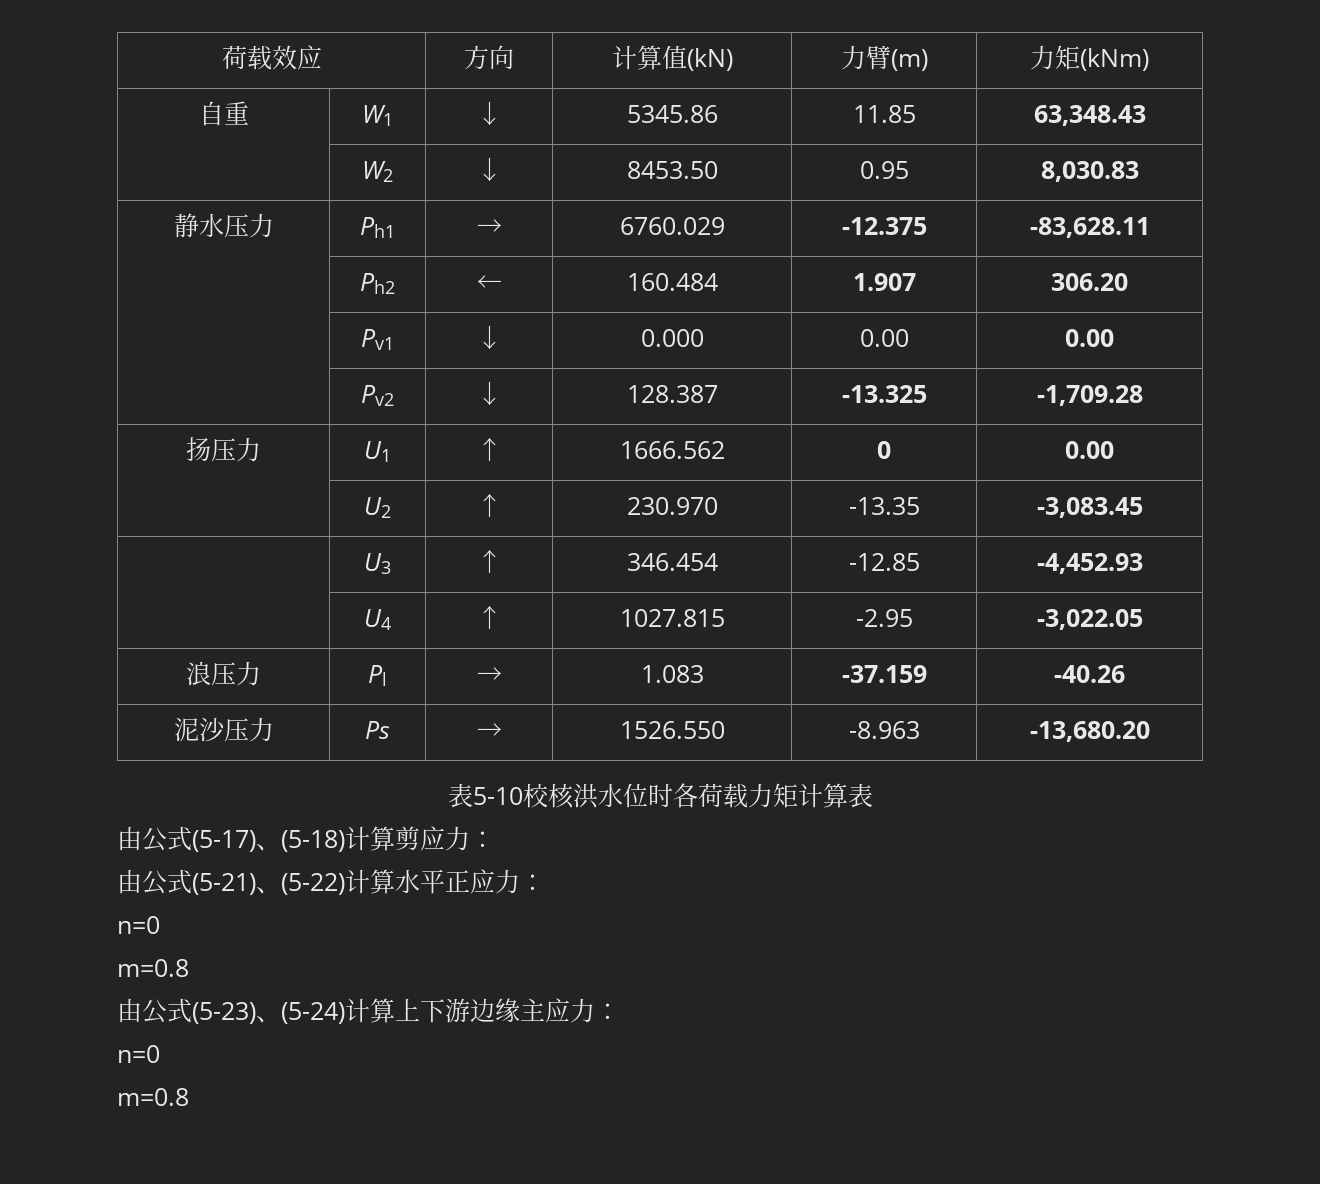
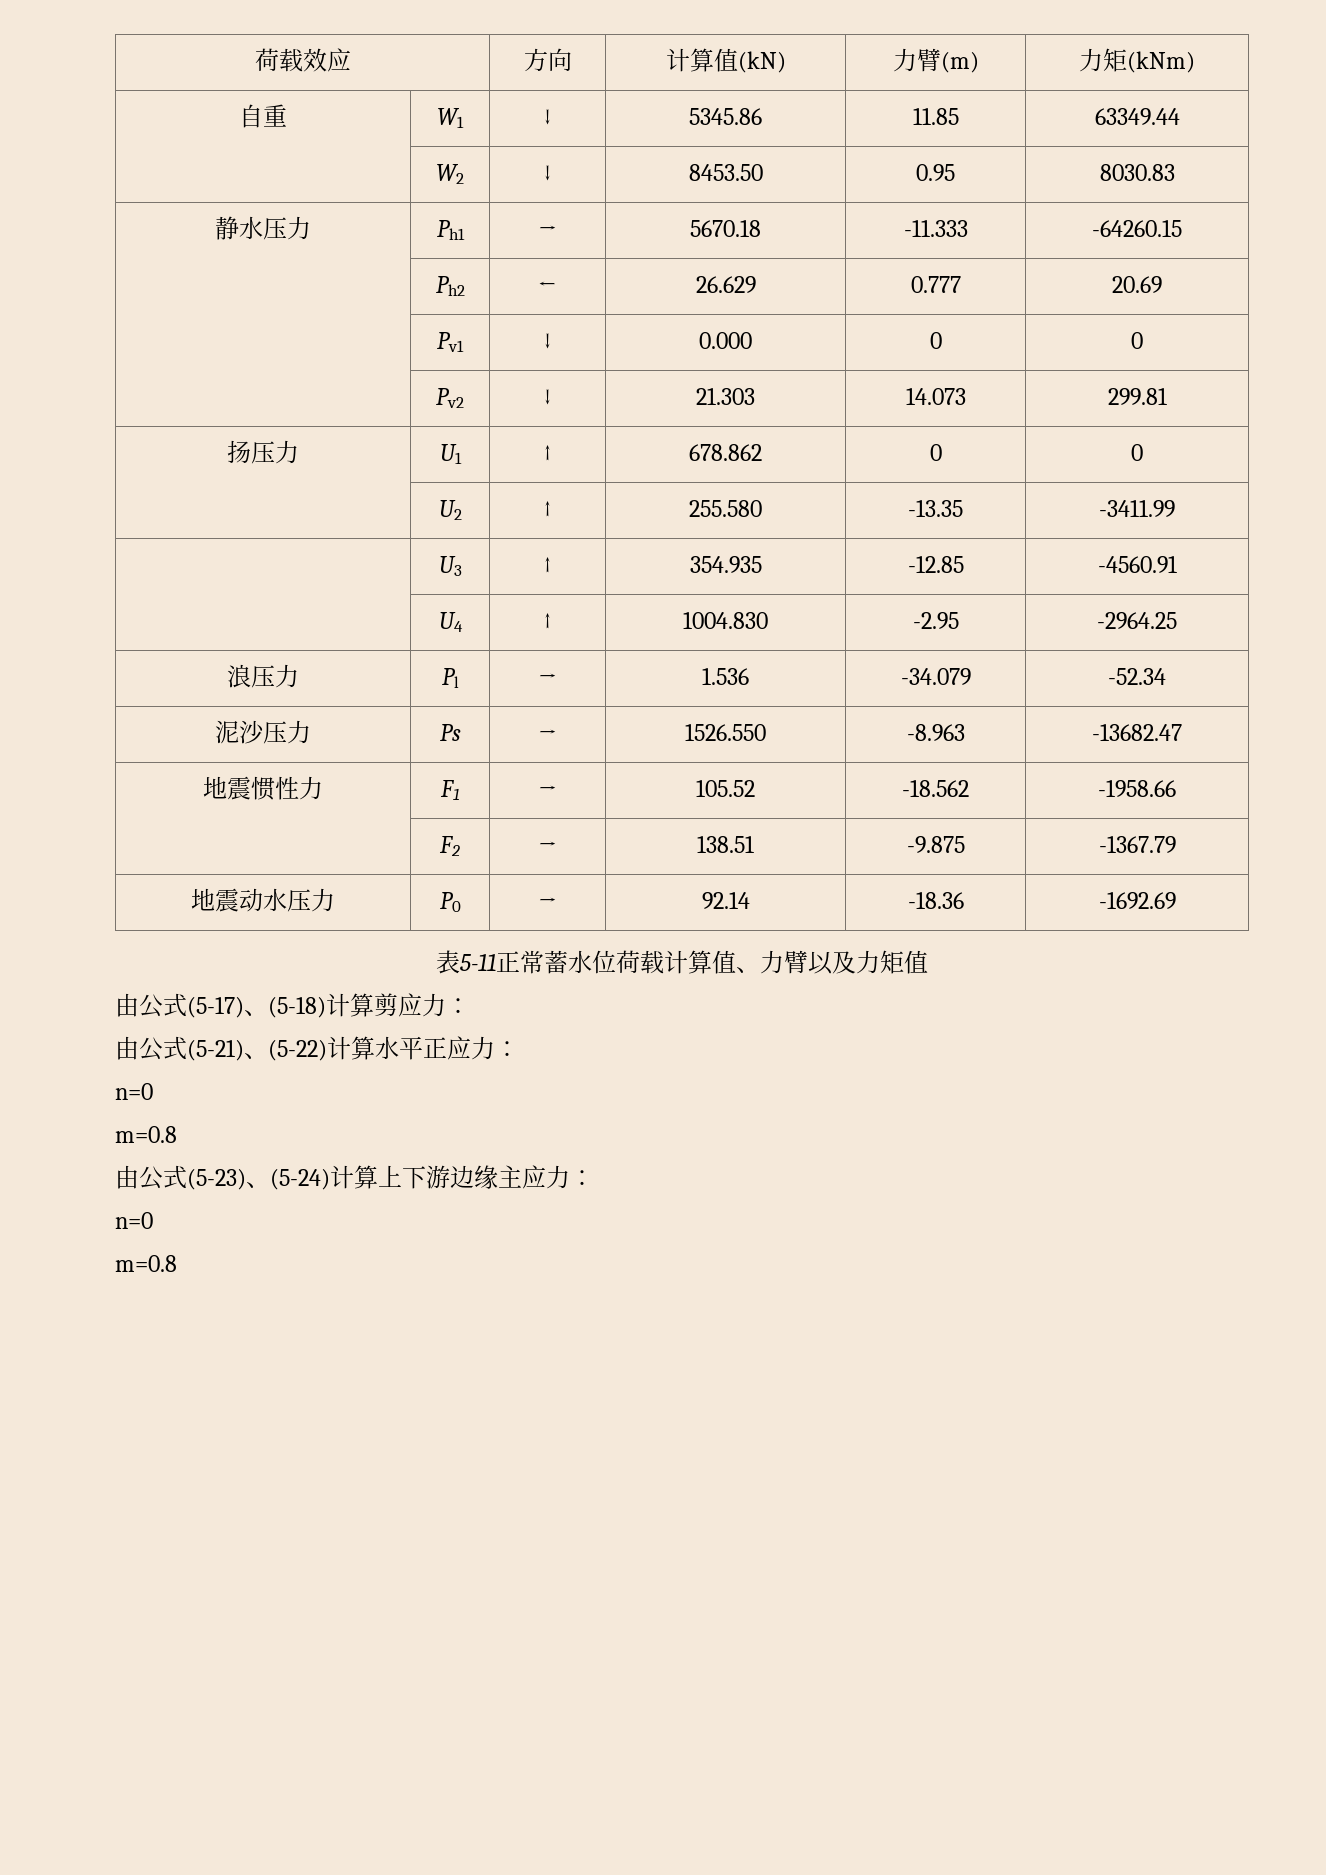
- 自重 | W1 | ↓ | 5345.86 | 11.85 | 63,348.43
+ 自重 | W1 | ↓ | 5345.86 | 11.85 | 63349.44
- | W2 | ↓ | 8453.50 | 0.95 | 8,030.83
+ | W2 | ↓ | 8453.50 | 0.95 | 8030.83
- 静水压力 | Ph1 | → | 6760.029 | -12.375 | -83,628.11
+ 静水压力 | Ph1 | → | 5670.18 | -11.333 | -64260.15
- | Ph2 | ← | 160.484 | 1.907 | 306.20
+ | Ph2 | ← | 26.629 | 0.777 | 20.69
- | Pv1 | ↓ | 0.000 | 0.00 | 0.00
+ | Pv1 | ↓ | 0.000 | 0 | 0
- | Pv2 | ↓ | 128.387 | -13.325 | -1,709.28
+ | Pv2 | ↓ | 21.303 | 14.073 | 299.81
- 扬压力 | U1 | ↑ | 1666.562 | 0 | 0.00
+ 扬压力 | U1 | ↑ | 678.862 | 0 | 0
- | U2 | ↑ | 230.970 | -13.35 | -3,083.45
+ | U2 | ↑ | 255.580 | -13.35 | -3411.99
- | U3 | ↑ | 346.454 | -12.85 | -4,452.93
+ | U3 | ↑ | 354.935 | -12.85 | -4560.91
- | U4 | ↑ | 1027.815 | -2.95 | -3,022.05
+ | U4 | ↑ | 1004.830 | -2.95 | -2964.25
- 浪压力 | Pl | → | 1.083 | -37.159 | -40.26
+ 浪压力 | Pl | → | 1.536 | -34.079 | -52.34
- 泥沙压力 | Ps | → | 1526.550 | -8.963 | -13,680.20
- 表5-10校核洪水位时各荷载力矩计算表
+ 泥沙压力 | Ps | → | 1526.550 | -8.963 | -13682.47
+ 地震惯性力 | F1 | → | 105.52 | -18.562 | -1958.66
+ | F2 | → | 138.51 | -9.875 | -1367.79
+ 地震动水压力 | P0 | → | 92.14 | -18.36 | -1692.69
+ 表5-11正常蓄水位荷载计算值、力臂以及力矩值

